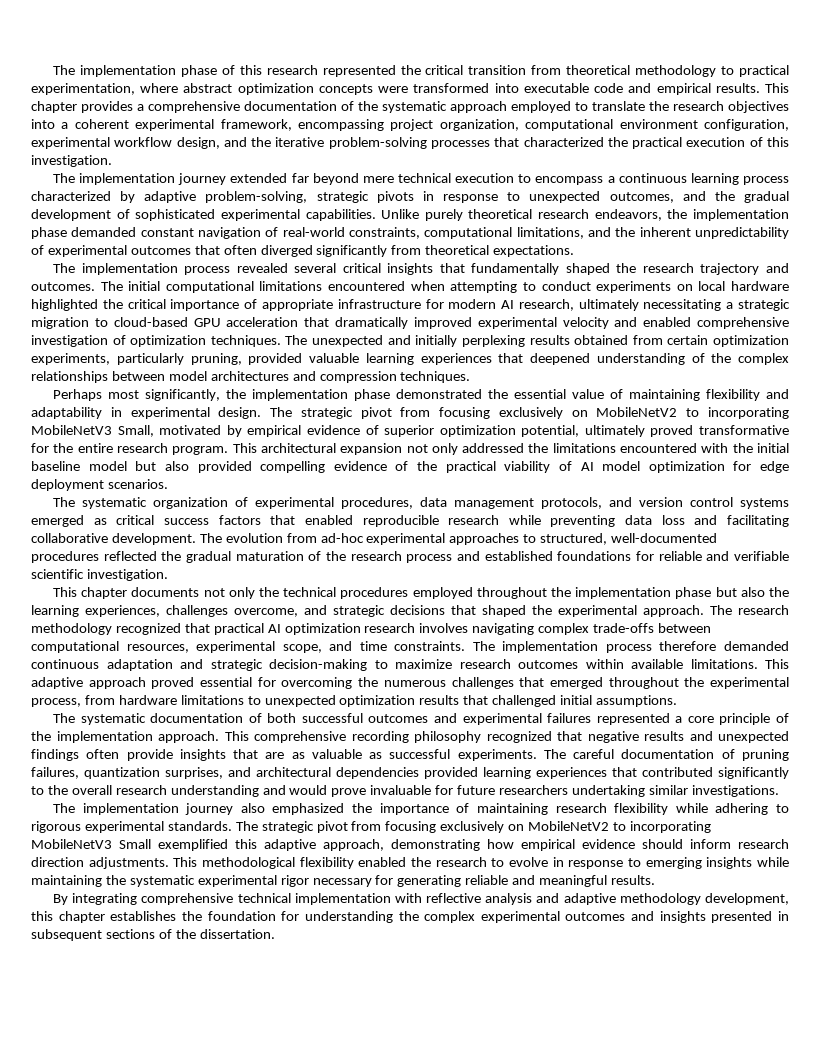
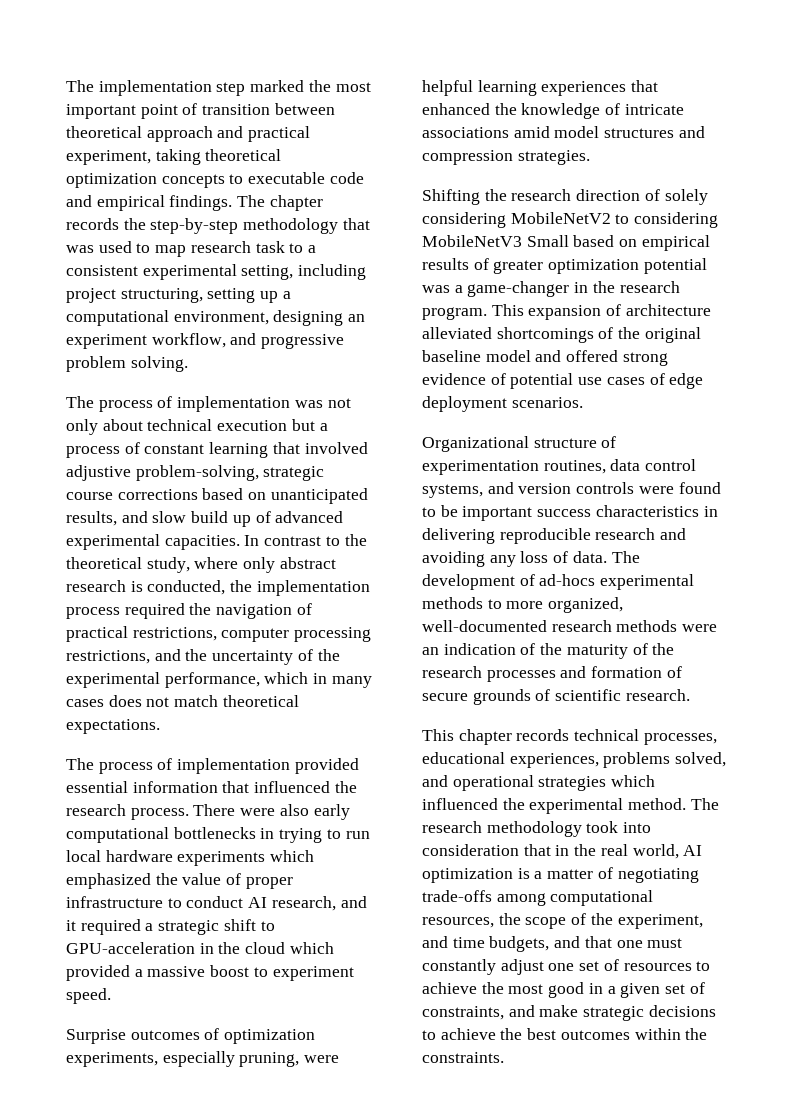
- The implementation phase of this research represented the critical transition from theoretical methodology to practical experimentation, where abstract optimization concepts were transformed into executable code and empirical results. This chapter provides a comprehensive documentation of the systematic approach employed to translate the research objectives into a coherent experimental framework, encompassing project organization, computational environment configuration, experimental workflow design, and the iterative problem-solving processes that characterized the practical execution of this investigation.
- The implementation journey extended far beyond mere technical execution to encompass a continuous learning process characterized by adaptive problem-solving, strategic pivots in response to unexpected outcomes, and the gradual development of sophisticated experimental capabilities. Unlike purely theoretical research endeavors, the implementation phase demanded constant navigation of real-world constraints, computational limitations, and the inherent unpredictability of experimental outcomes that often diverged significantly from theoretical expectations.
- The implementation process revealed several critical insights that fundamentally shaped the research trajectory and outcomes. The initial computational limitations encountered when attempting to conduct experiments on local hardware highlighted the critical importance of appropriate infrastructure for modern AI research, ultimately necessitating a strategic migration to cloud-based GPU acceleration that dramatically improved experimental velocity and enabled comprehensive investigation of optimization techniques. The unexpected and initially perplexing results obtained from certain optimization experiments, particularly pruning, provided valuable learning experiences that deepened understanding of the complex relationships between model architectures and compression techniques.
- Perhaps most significantly, the implementation phase demonstrated the essential value of maintaining flexibility and adaptability in experimental design. The strategic pivot from focusing exclusively on MobileNetV2 to incorporating MobileNetV3 Small, motivated by empirical evidence of superior optimization potential, ultimately proved transformative for the entire research program. This architectural expansion not only addressed the limitations encountered with the initial baseline model but also provided compelling evidence of the practical viability of AI model optimization for edge deployment scenarios.
- The systematic organization of experimental procedures, data management protocols, and version control systems emerged as critical success factors that enabled reproducible research while preventing data loss and facilitating collaborative development. The evolution from ad-hoc experimental approaches to structured, well-documented procedures reflected the gradual maturation of the research process and established foundations for reliable and verifiable scientific investigation.
- This chapter documents not only the technical procedures employed throughout the implementation phase but also the learning experiences, challenges overcome, and strategic decisions that shaped the experimental approach.
+ The implementation step marked the most important point of transition between theoretical approach and practical experiment, taking theoretical optimization concepts to executable code and empirical findings. The chapter records the step-by-step methodology that was used to map research task to a consistent experimental setting, including project structuring, setting up a computational environment, designing an experiment workflow, and progressive problem solving.
+ The process of implementation was not only about technical execution but a process of constant learning that involved adjustive problem-solving, strategic course corrections based on unanticipated results, and slow build up of advanced experimental capacities. In contrast to the theoretical study, where only abstract research is conducted, the implementation process required the navigation of practical restrictions, computer processing restrictions, and the uncertainty of the experimental performance, which in many cases does not match theoretical expectations.
+ The process of implementation provided essential information that influenced the research process. There were also early computational bottlenecks in trying to run local hardware experiments which emphasized the value of proper infrastructure to conduct AI research, and it required a strategic shift to GPU-acceleration in the cloud which provided a massive boost to experiment speed.
+ Surprise outcomes of optimization experiments, especially pruning, were helpful learning experiences that enhanced the knowledge of intricate associations amid model structures and compression strategies.
+ Shifting the research direction of solely considering MobileNetV2 to considering MobileNetV3 Small based on empirical results of greater optimization potential was a game-changer in the research program. This expansion of architecture alleviated shortcomings of the original baseline model and offered strong evidence of potential use cases of edge deployment scenarios.
+ Organizational structure of experimentation routines, data control systems, and version controls were found to be important success characteristics in delivering reproducible research and avoiding any loss of data. The development of ad-hocs experimental methods to more organized, well-documented research methods were an indication of the maturity of the research processes and formation of secure grounds of scientific research.
+ This chapter records technical processes, educational experiences, problems solved, and operational strategies which influenced the experimental method.
- The research methodology recognized that practical AI optimization research involves navigating complex trade-offs between computational resources, experimental scope, and time constraints. The implementation process therefore demanded continuous adaptation and strategic decision-making to maximize research outcomes within available limitations. This adaptive approach proved essential for overcoming the numerous challenges that emerged throughout the experimental process, from hardware limitations to unexpected optimization results that challenged initial assumptions.
- The systematic documentation of both successful outcomes and experimental failures represented a core principle of the implementation approach. This comprehensive recording philosophy recognized that negative results and unexpected findings often provide insights that are as valuable as successful experiments. The careful documentation of pruning failures, quantization surprises, and architectural dependencies provided learning experiences that contributed significantly to the overall research understanding and would prove invaluable for future researchers undertaking similar investigations.
- The implementation journey also emphasized the importance of maintaining research flexibility while adhering to rigorous experimental standards. The strategic pivot from focusing exclusively on MobileNetV2 to incorporating MobileNetV3 Small exemplified this adaptive approach, demonstrating how empirical evidence should inform research direction adjustments. This methodological flexibility enabled the research to evolve in response to emerging insights while maintaining the systematic experimental rigor necessary for generating reliable and meaningful results.
- By integrating comprehensive technical implementation with reflective analysis and adaptive methodology development, this chapter establishes the foundation for understanding the complex experimental outcomes and insights presented in subsequent sections of the dissertation.
+ The research methodology took into consideration that in the real world, AI optimization is a matter of negotiating trade-offs among computational resources, the scope of the experiment, and time budgets, and that one must constantly adjust one set of resources to achieve the most good in a given set of constraints, and make strategic decisions to achieve the best outcomes within the constraints.

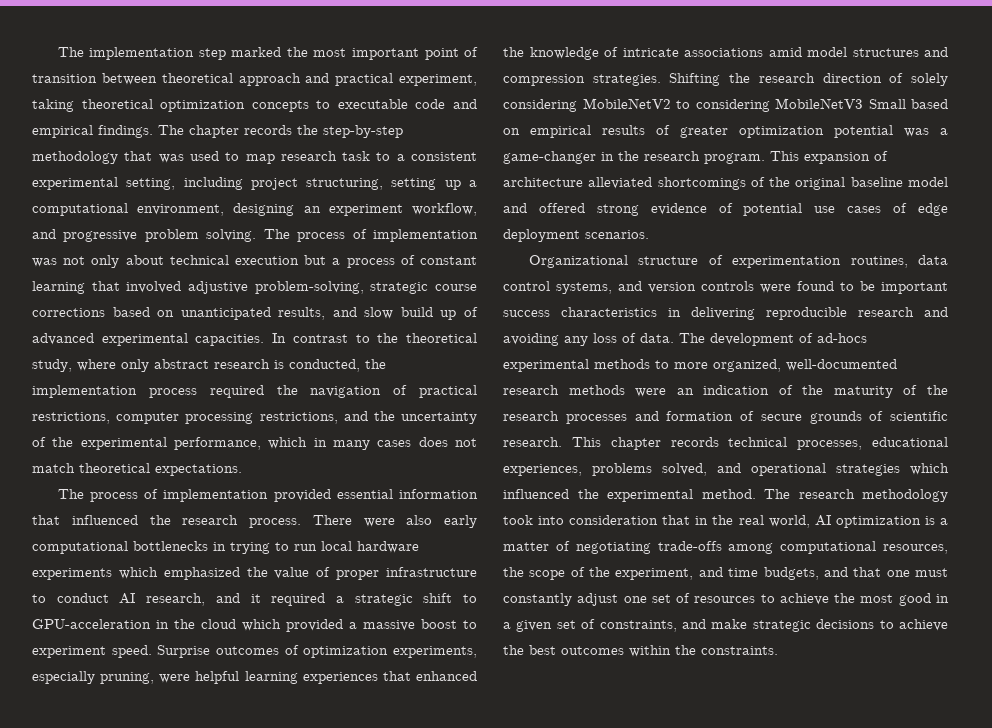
- The chapter records the step-by-step methodology that was used to map research task to a consistent experimental setting, including project structuring, setting up a computational environment, designing an experiment workflow, and progressive problem solving.
- The process of implementation was not only about technical execution but a process of constant learning that involved adjustive problem-solving, strategic course corrections based on unanticipated results, and slow build up of advanced experimental capacities.
+ The chapter records the step-by-step methodology that was used to map research task to a consistent experimental setting, including project structuring, setting up a computational environment, designing an experiment workflow, and progressive problem solving. The process of implementation was not only about technical execution but a process of constant learning that involved adjustive problem-solving, strategic course corrections based on unanticipated results, and slow build up of advanced experimental capacities.
- There were also early computational bottlenecks in trying to run local hardware experiments which emphasized the value of proper infrastructure to conduct AI research, and it required a strategic shift to GPU-acceleration in the cloud which provided a massive boost to experiment speed.
- Surprise outcomes of optimization experiments, especially pruning, were helpful learning experiences that enhanced the knowledge of intricate associations amid model structures and compression strategies.
- Shifting the research direction of solely considering MobileNetV2 to considering MobileNetV3 Small based on empirical results of greater optimization potential was a game-changer in the research program.
+ There were also early computational bottlenecks in trying to run local hardware experiments which emphasized the value of proper infrastructure to conduct AI research, and it required a strategic shift to GPU-acceleration in the cloud which provided a massive boost to experiment speed. Surprise outcomes of optimization experiments, especially pruning, were helpful learning experiences that enhanced the knowledge of intricate associations amid model structures and compression strategies. Shifting the research direction of solely considering MobileNetV2 to considering MobileNetV3 Small based on empirical results of greater optimization potential was a game-changer in the research program.
- The development of ad-hocs experimental methods to more organized, well-documented research methods were an indication of the maturity of the research processes and formation of secure grounds of scientific research.
- This chapter records technical processes, educational experiences, problems solved, and operational strategies which influenced the experimental method.
+ The development of ad-hocs experimental methods to more organized, well-documented research methods were an indication of the maturity of the research processes and formation of secure grounds of scientific research. This chapter records technical processes, educational experiences, problems solved, and operational strategies which influenced the experimental method.

